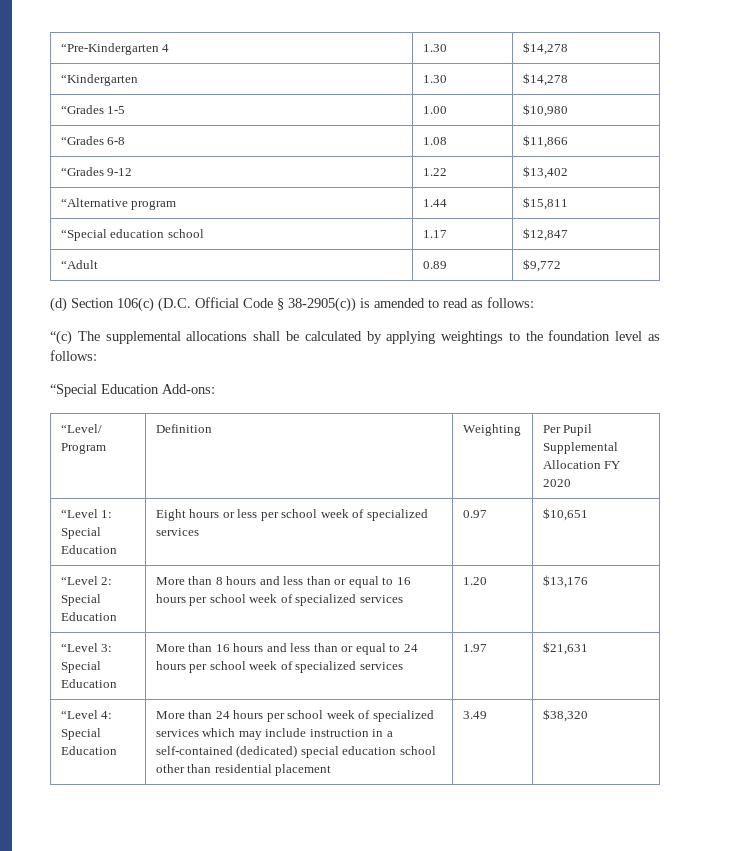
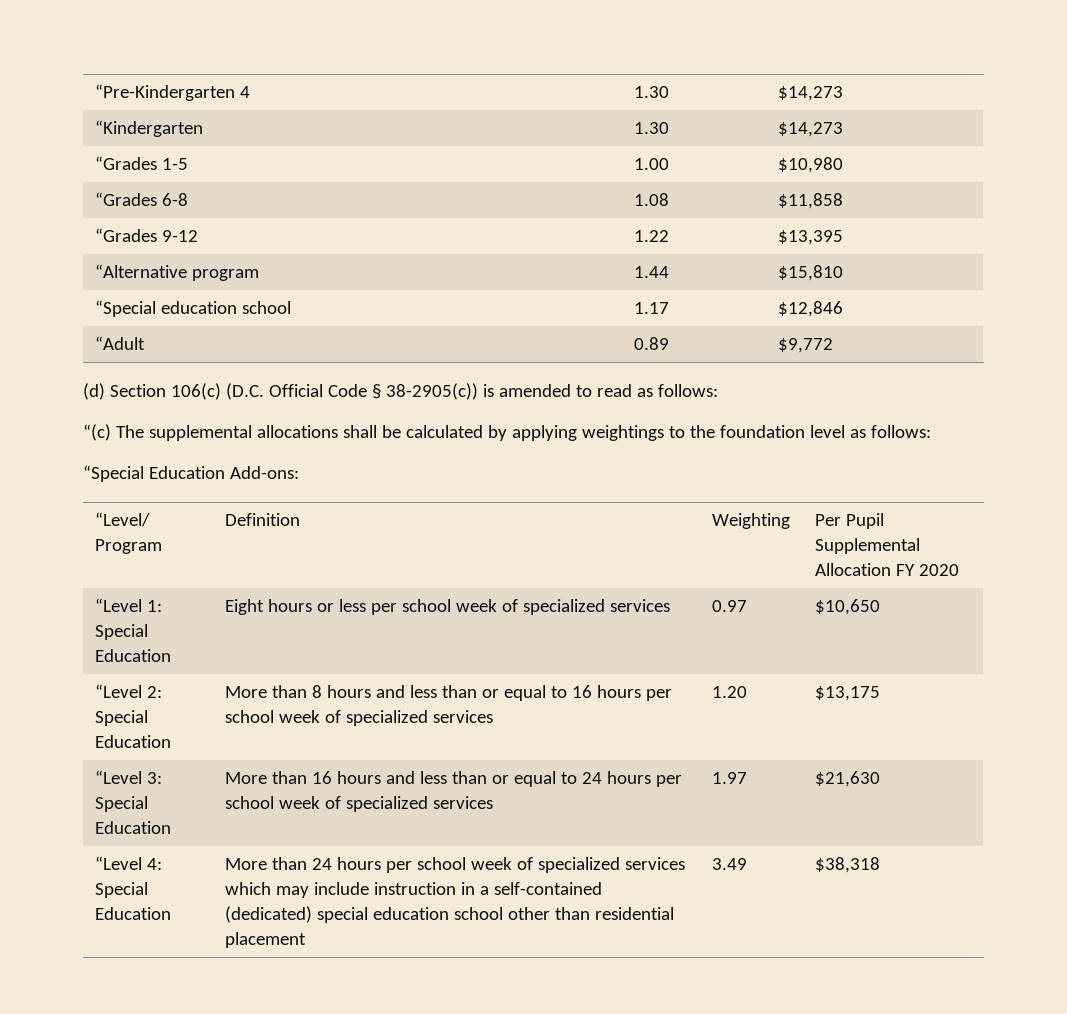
- “Pre-Kindergarten 4 | 1.30 | $14,278
+ “Pre-Kindergarten 4 | 1.30 | $14,273
- “Kindergarten | 1.30 | $14,278
+ “Kindergarten | 1.30 | $14,273
- “Grades 6-8 | 1.08 | $11,866
+ “Grades 6-8 | 1.08 | $11,858
- “Grades 9-12 | 1.22 | $13,402
+ “Grades 9-12 | 1.22 | $13,395
- “Alternative program | 1.44 | $15,811
+ “Alternative program | 1.44 | $15,810
- “Special education school | 1.17 | $12,847
+ “Special education school | 1.17 | $12,846
- “Level 1: Special Education | Eight hours or less per school week of specialized services | 0.97 | $10,651
+ “Level 1: Special Education | Eight hours or less per school week of specialized services | 0.97 | $10,650
- “Level 2: Special Education | More than 8 hours and less than or equal to 16 hours per school week of specialized services | 1.20 | $13,176
+ “Level 2: Special Education | More than 8 hours and less than or equal to 16 hours per school week of specialized services | 1.20 | $13,175
- “Level 3: Special Education | More than 16 hours and less than or equal to 24 hours per school week of specialized services | 1.97 | $21,631
+ “Level 3: Special Education | More than 16 hours and less than or equal to 24 hours per school week of specialized services | 1.97 | $21,630
- “Level 4: Special Education | More than 24 hours per school week of specialized services which may include instruction in a self-contained (dedicated) special education school other than residential placement | 3.49 | $38,320
+ “Level 4: Special Education | More than 24 hours per school week of specialized services which may include instruction in a self-contained (dedicated) special education school other than residential placement | 3.49 | $38,318

